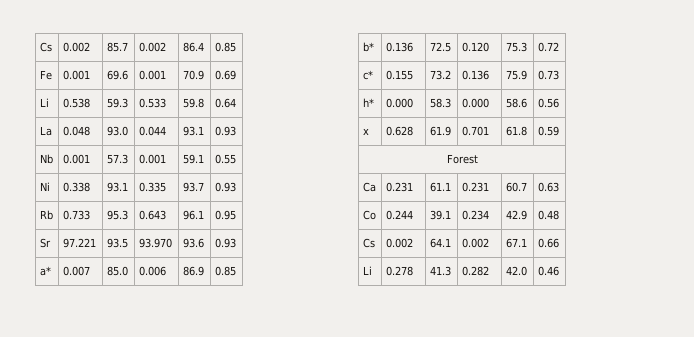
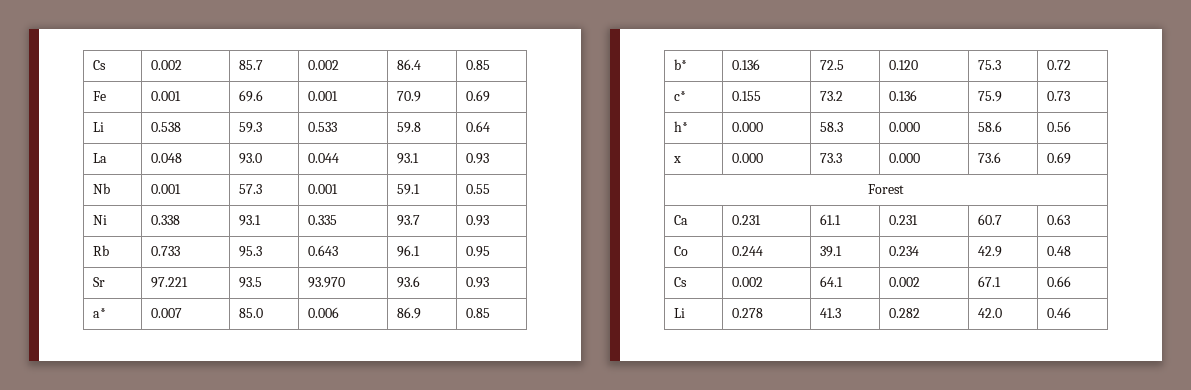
- x | 0.628 | 61.9 | 0.701 | 61.8 | 0.59
+ x | 0.000 | 73.3 | 0.000 | 73.6 | 0.69

